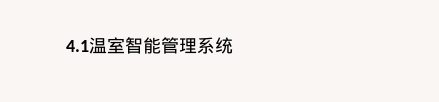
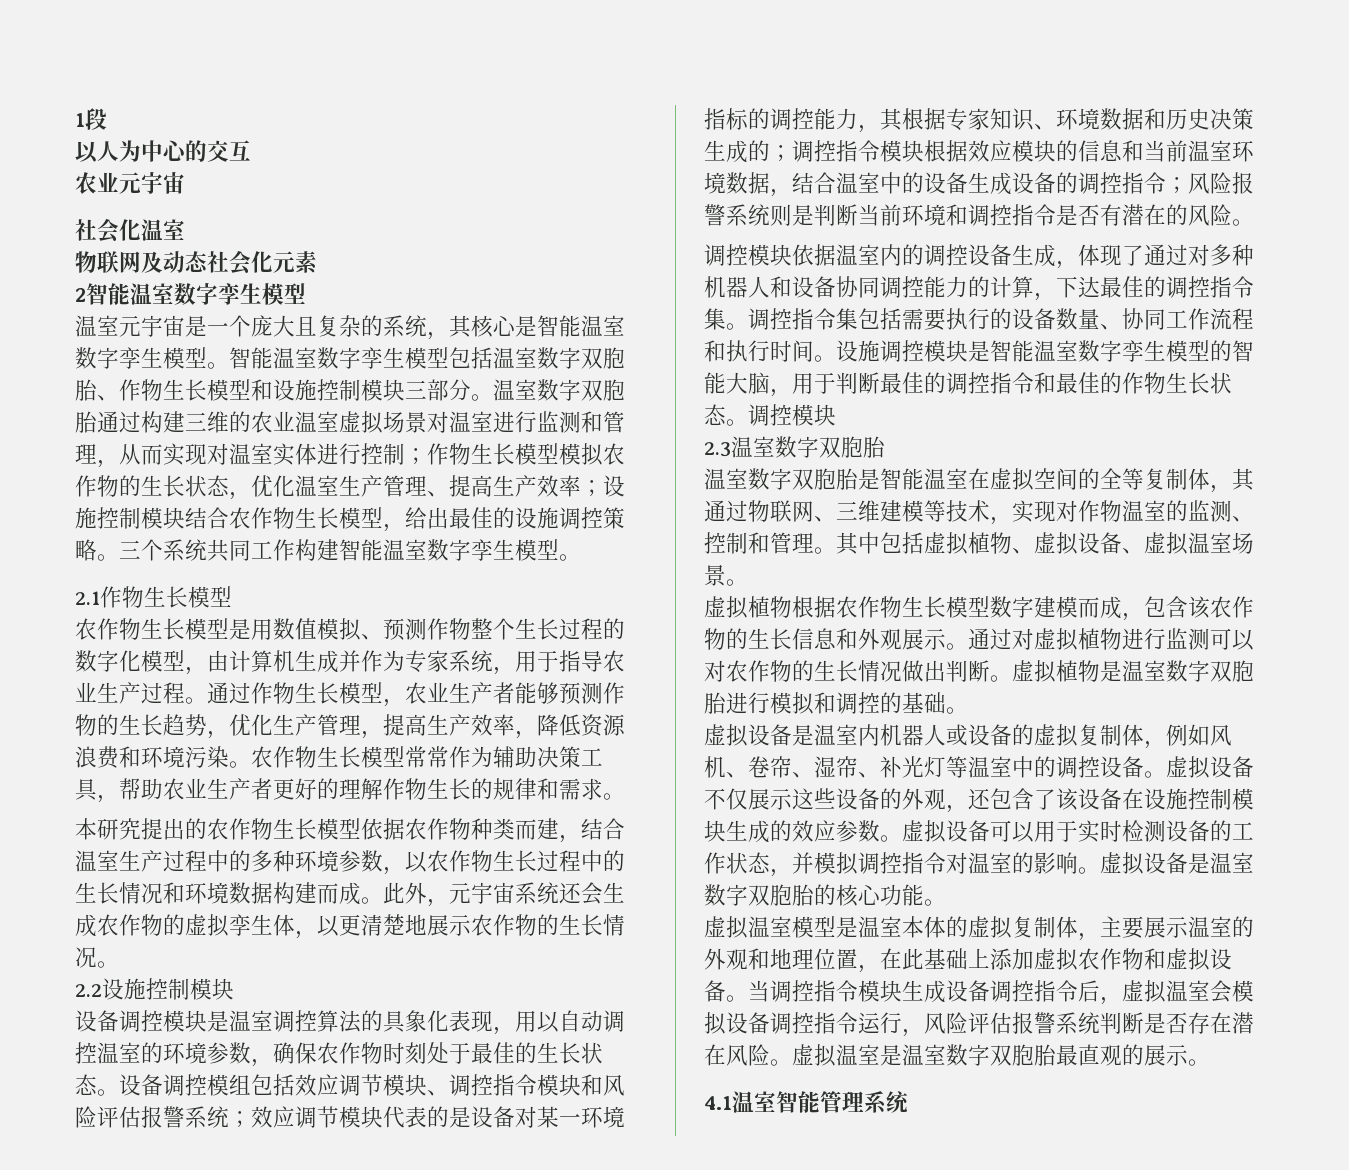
+ 1段
+ 以人为中心的交互
+ 农业元宇宙
+ 社会化温室
+ 物联网及动态社会化元素
+ 2智能温室数字孪生模型
+ 温室元宇宙是一个庞大且复杂的系统，其核心是智能温室数字孪生模型。智能温室数字孪生模型包括温室数字双胞胎、作物生长模型和设施控制模块三部分。温室数字双胞胎通过构建三维的农业温室虚拟场景对温室进行监测和管理，从而实现对温室实体进行控制；作物生长模型模拟农作物的生长状态，优化温室生产管理、提高生产效率；设施控制模块结合农作物生长模型，给出最佳的设施调控策略。三个系统共同工作构建智能温室数字孪生模型。
+ 2.1作物生长模型
+ 农作物生长模型是用数值模拟、预测作物整个生长过程的数字化模型，由计算机生成并作为专家系统，用于指导农业生产过程。通过作物生长模型，农业生产者能够预测作物的生长趋势，优化生产管理，提高生产效率，降低资源浪费和环境污染。农作物生长模型常常作为辅助决策工具，帮助农业生产者更好的理解作物生长的规律和需求。
+ 本研究提出的农作物生长模型依据农作物种类而建，结合温室生产过程中的多种环境参数，以农作物生长过程中的生长情况和环境数据构建而成。此外，元宇宙系统还会生成农作物的虚拟孪生体，以更清楚地展示农作物的生长情况。
+ 2.2设施控制模块
+ 设备调控模块是温室调控算法的具象化表现，用以自动调控温室的环境参数，确保农作物时刻处于最佳的生长状态。设备调控模组包括效应调节模块、调控指令模块和风险评估报警系统；效应调节模块代表的是设备对某一环境指标的调控能力，其根据专家知识、环境数据和历史决策生成的；调控指令模块根据效应模块的信息和当前温室环境数据，结合温室中的设备生成设备的调控指令；风险报警系统则是判断当前环境和调控指令是否有潜在的风险。
+ 调控模块依据温室内的调控设备生成，体现了通过对多种机器人和设备协同调控能力的计算，下达最佳的调控指令集。调控指令集包括需要执行的设备数量、协同工作流程和执行时间。设施调控模块是智能温室数字孪生模型的智能大脑，用于判断最佳的调控指令和最佳的作物生长状态。调控模块
+ 2.3温室数字双胞胎
+ 温室数字双胞胎是智能温室在虚拟空间的全等复制体，其通过物联网、三维建模等技术，实现对作物温室的监测、控制和管理。其中包括虚拟植物、虚拟设备、虚拟温室场景。
+ 虚拟植物根据农作物生长模型数字建模而成，包含该农作物的生长信息和外观展示。通过对虚拟植物进行监测可以对农作物的生长情况做出判断。虚拟植物是温室数字双胞胎进行模拟和调控的基础。
+ 虚拟设备是温室内机器人或设备的虚拟复制体，例如风机、卷帘、湿帘、补光灯等温室中的调控设备。虚拟设备不仅展示这些设备的外观，还包含了该设备在设施控制模块生成的效应参数。虚拟设备可以用于实时检测设备的工作状态，并模拟调控指令对温室的影响。虚拟设备是温室数字双胞胎的核心功能。
+ 虚拟温室模型是温室本体的虚拟复制体，主要展示温室的外观和地理位置，在此基础上添加虚拟农作物和虚拟设备。当调控指令模块生成设备调控指令后，虚拟温室会模拟设备调控指令运行，风险评估报警系统判断是否存在潜在风险。虚拟温室是温室数字双胞胎最直观的展示。

